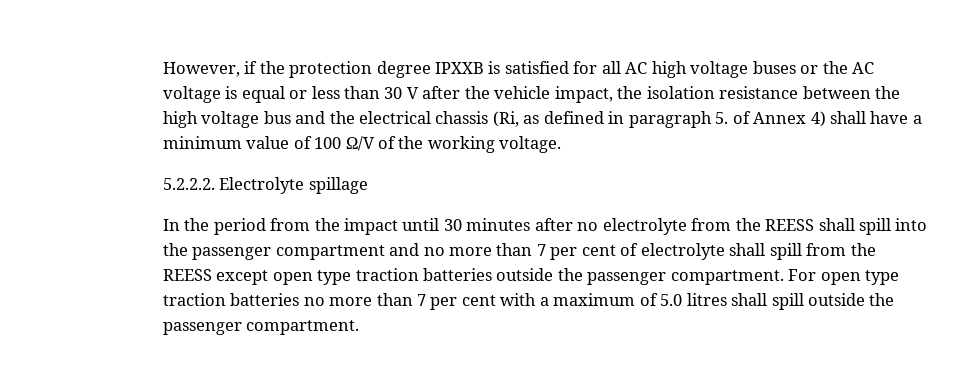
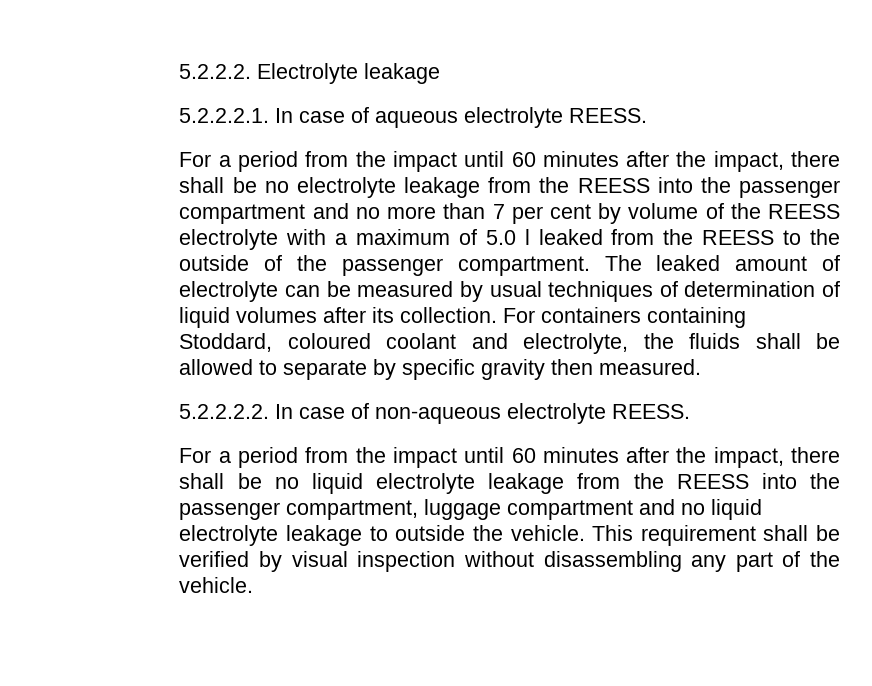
- However, if the protection degree IPXXB is satisfied for all AC high voltage buses or the AC voltage is equal or less than 30 V after the vehicle impact, the isolation resistance between the high voltage bus and the electrical chassis (Ri, as defined in paragraph 5. of Annex 4) shall have a minimum value of 100 Ω/V of the working voltage.
- 5.2.2.2. Electrolyte spillage
- In the period from the impact until 30 minutes after no electrolyte from the REESS shall spill into the passenger compartment and no more than 7 per cent of electrolyte shall spill from the REESS except open type traction batteries outside the passenger compartment. For open type traction batteries no more than 7 per cent with a maximum of 5.0 litres shall spill outside the passenger compartment.
+ 5.2.2.2. Electrolyte leakage
+ 5.2.2.2.1. In case of aqueous electrolyte REESS.
+ For a period from the impact until 60 minutes after the impact, there shall be no electrolyte leakage from the REESS into the passenger compartment and no more than 7 per cent by volume of the REESS electrolyte with a maximum of 5.0 l leaked from the REESS to the outside of the passenger compartment. The leaked amount of electrolyte can be measured by usual techniques of determination of liquid volumes after its collection. For containers containing Stoddard, coloured coolant and electrolyte, the fluids shall be allowed to separate by specific gravity then measured.
+ 5.2.2.2.2. In case of non-aqueous electrolyte REESS.
+ For a period from the impact until 60 minutes after the impact, there shall be no liquid electrolyte leakage from the REESS into the passenger compartment, luggage compartment and no liquid electrolyte leakage to outside the vehicle. This requirement shall be verified by visual inspection without disassembling any part of the vehicle.

